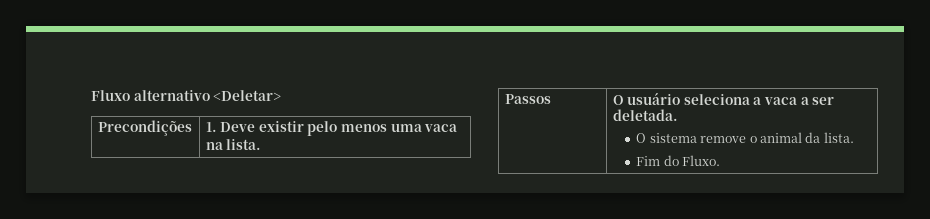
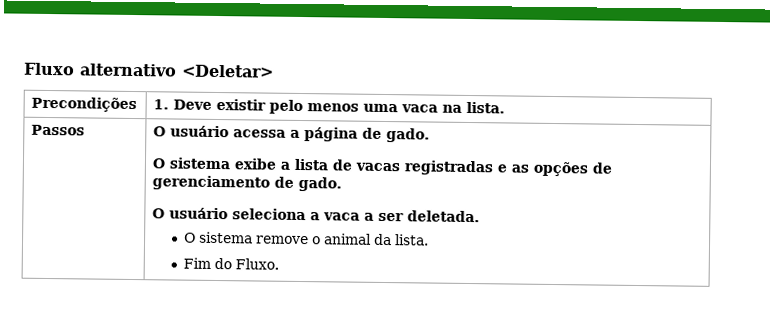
+ O usuário acessa a página de gado.
+ O sistema exibe a lista de vacas registradas e as opções de gerenciamento de gado.

